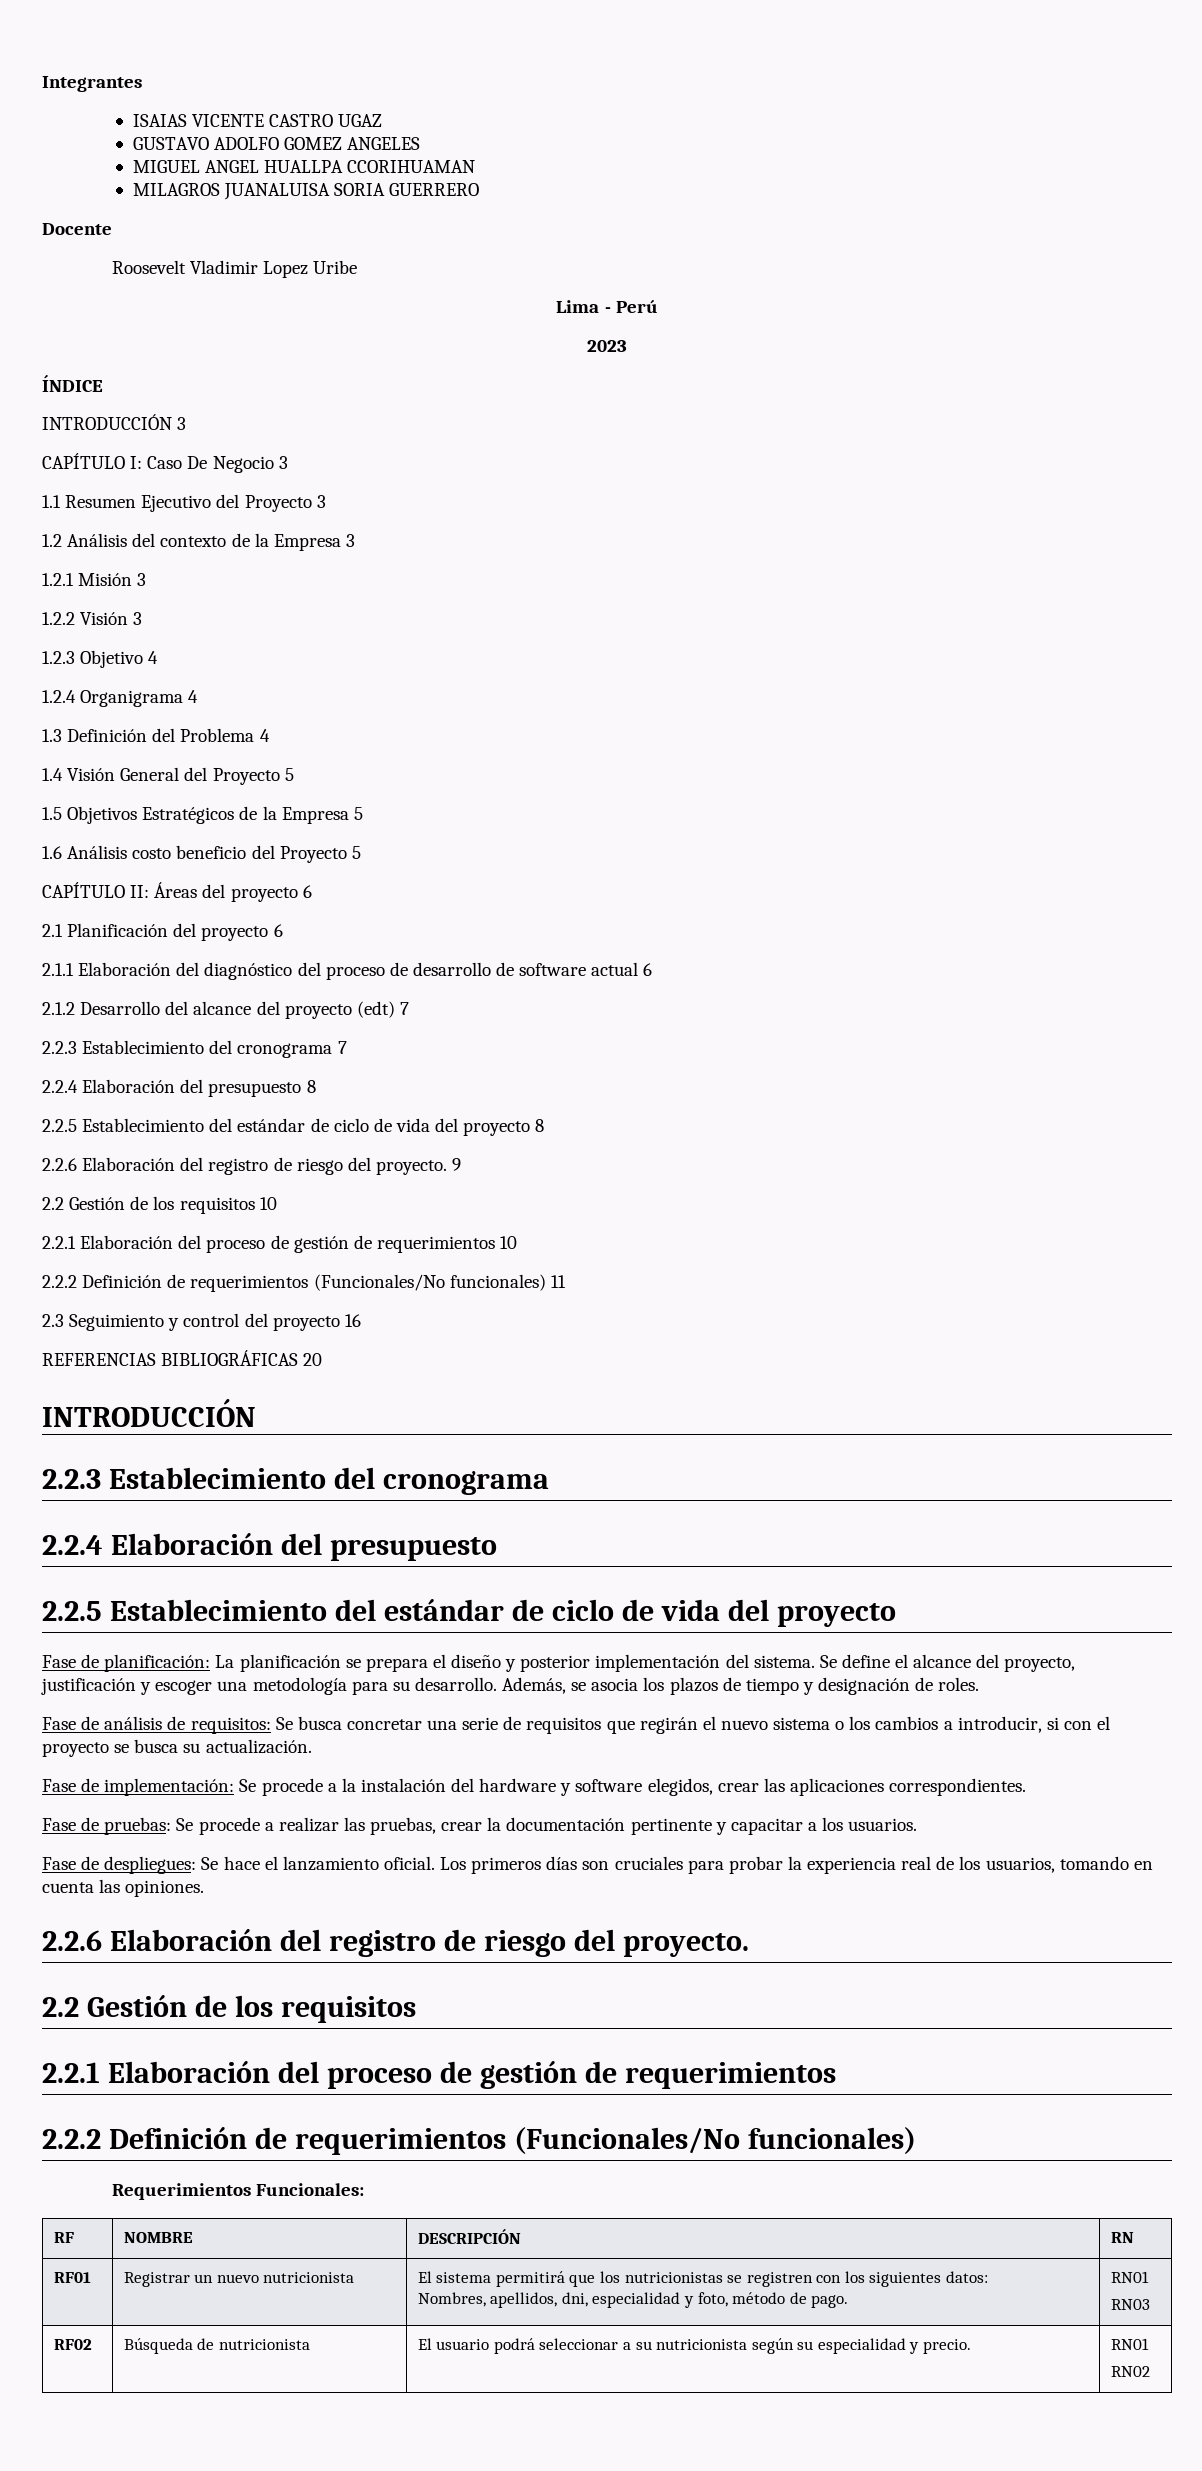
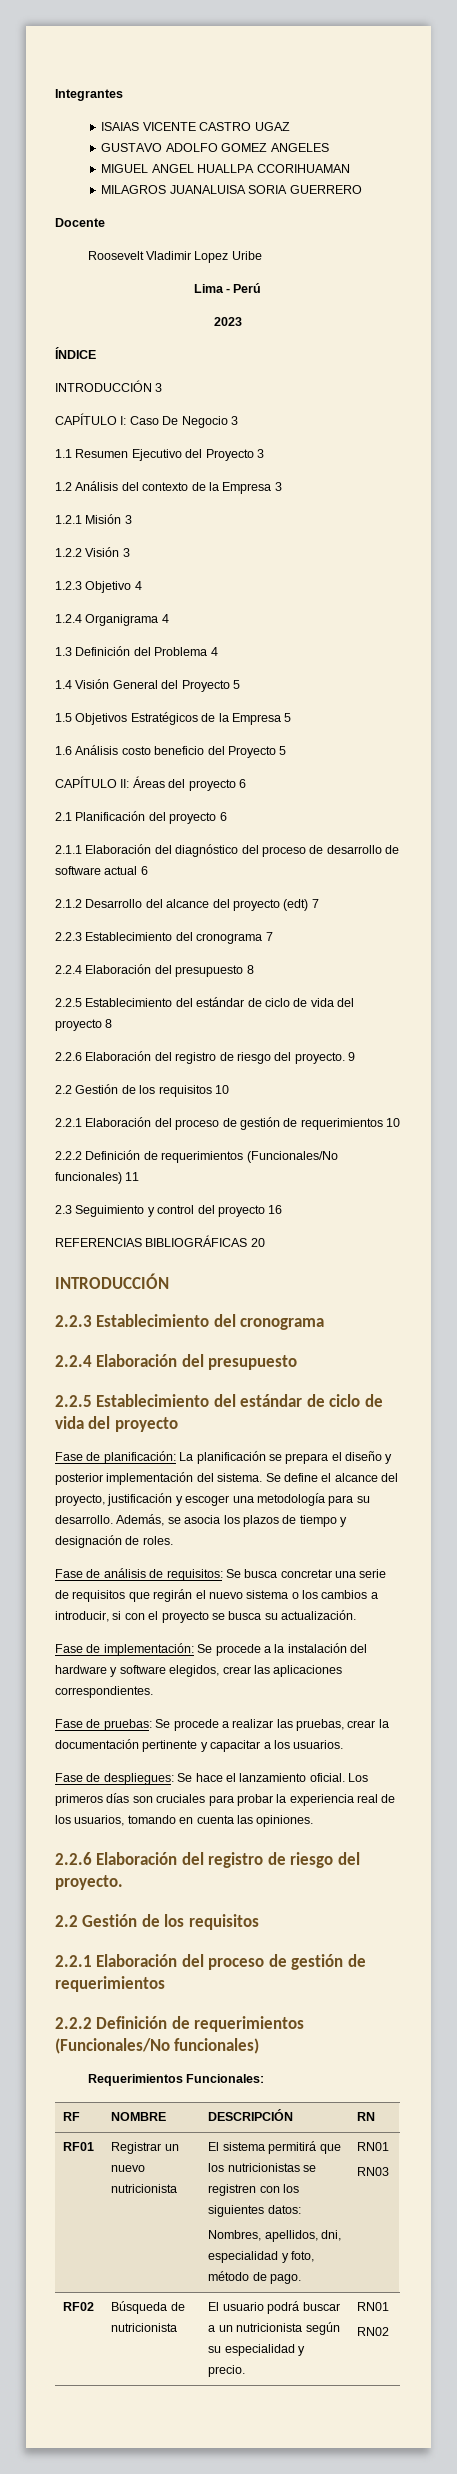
- RF02 | Búsqueda de nutricionista | El usuario podrá seleccionar a su nutricionista según su especialidad y precio. | RN01
+ RF02 | Búsqueda de nutricionista | El usuario podrá buscar a un nutricionista según su especialidad y precio. | RN01

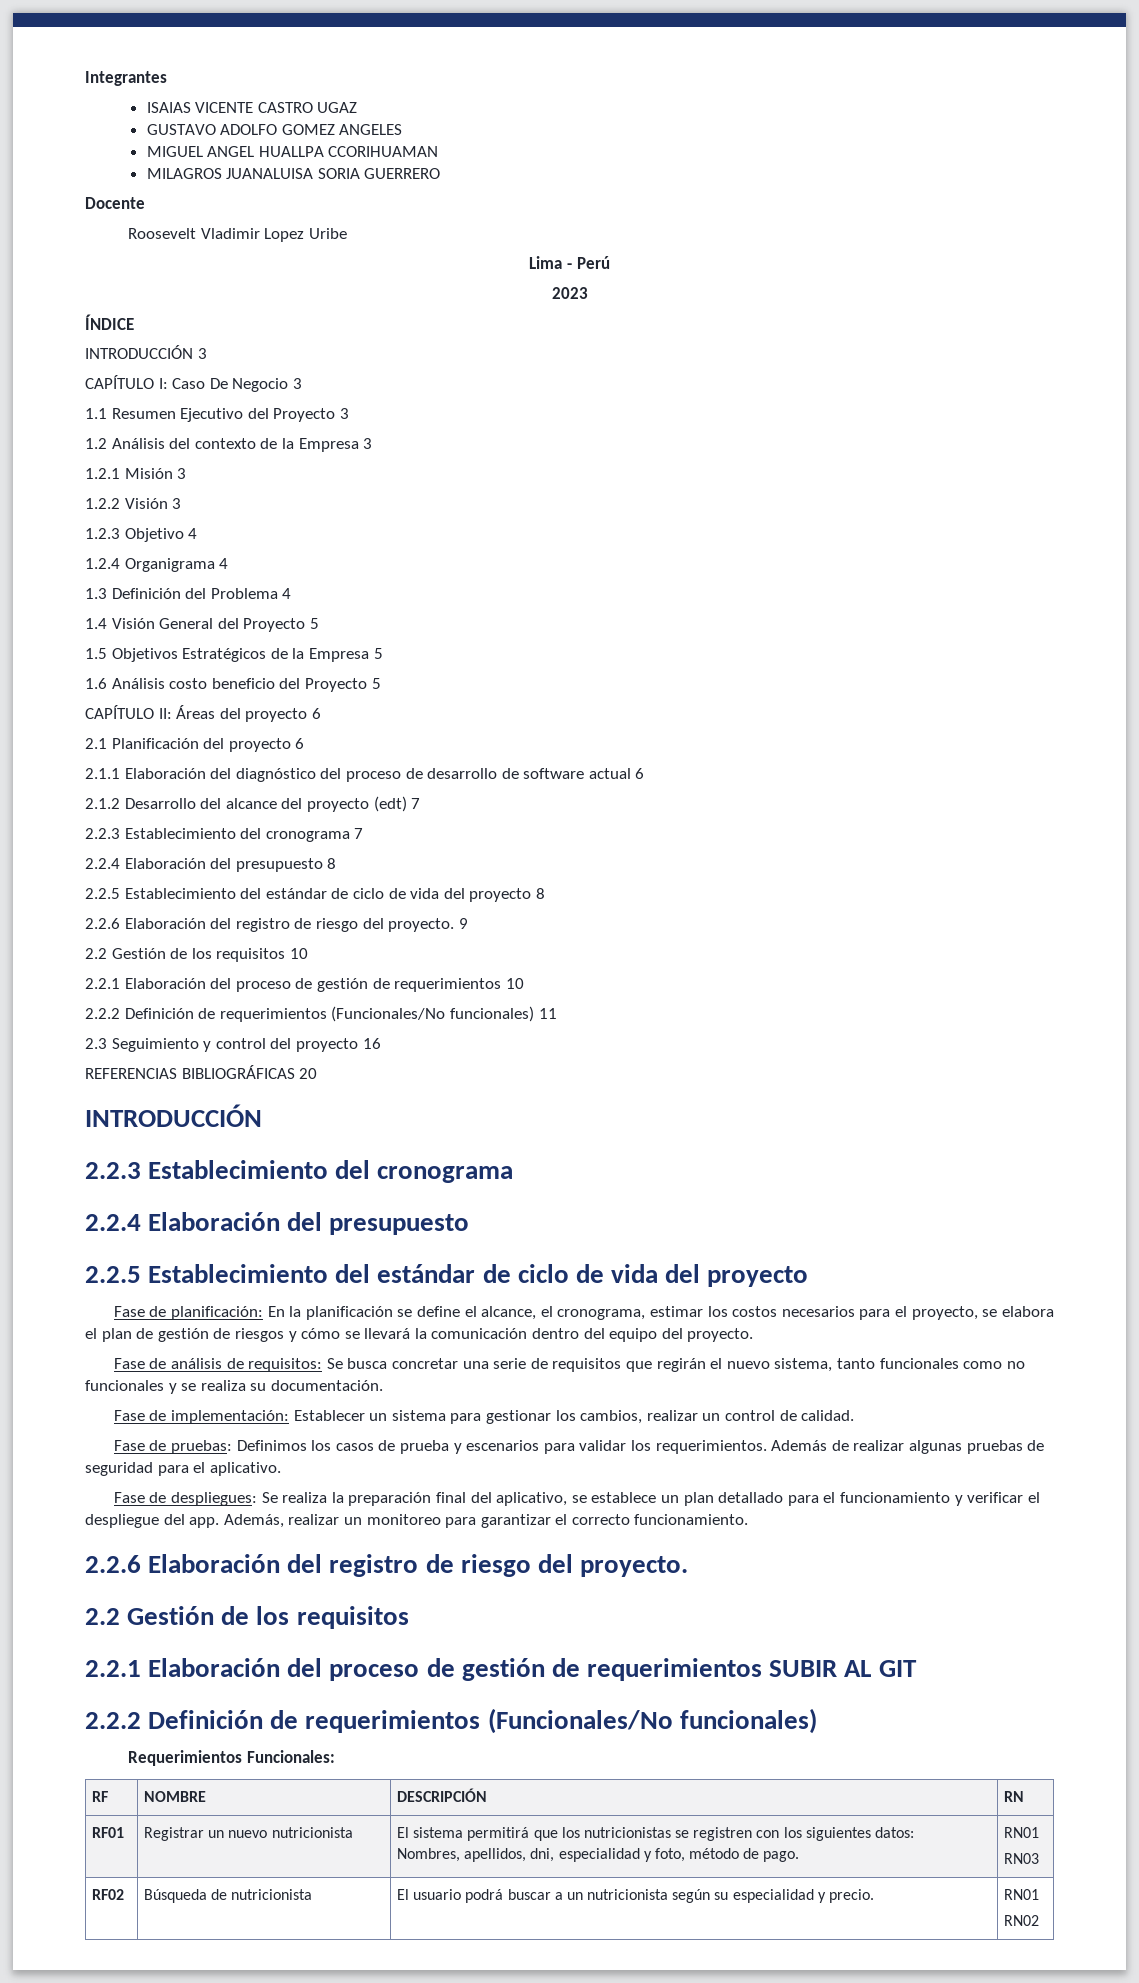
- Fase de planificación: La planificación se prepara el diseño y posterior implementación del sistema. Se define el alcance del proyecto, justificación y escoger una metodología para su desarrollo. Además, se asocia los plazos de tiempo y designación de roles.
+ Fase de planificación: En la planificación se define el alcance, el cronograma, estimar los costos necesarios para el proyecto, se elabora el plan de gestión de riesgos y cómo se llevará la comunicación dentro del equipo del proyecto.
- Fase de análisis de requisitos: Se busca concretar una serie de requisitos que regirán el nuevo sistema o los cambios a introducir, si con el proyecto se busca su actualización.
- Fase de implementación: Se procede a la instalación del hardware y software elegidos, crear las aplicaciones correspondientes.
- Fase de pruebas: Se procede a realizar las pruebas, crear la documentación pertinente y capacitar a los usuarios.
- Fase de despliegues: Se hace el lanzamiento oficial. Los primeros días son cruciales para probar la experiencia real de los usuarios, tomando en cuenta las opiniones.
+ Fase de análisis de requisitos: Se busca concretar una serie de requisitos que regirán el nuevo sistema, tanto funcionales como no funcionales y se realiza su documentación.
+ Fase de implementación: Establecer un sistema para gestionar los cambios, realizar un control de calidad.
+ Fase de pruebas: Definimos los casos de prueba y escenarios para validar los requerimientos. Además de realizar algunas pruebas de seguridad para el aplicativo.
+ Fase de despliegues: Se realiza la preparación final del aplicativo, se establece un plan detallado para el funcionamiento y verificar el despliegue del app. Además, realizar un monitoreo para garantizar el correcto funcionamiento.
  2.2.6 Elaboración del registro de riesgo del proyecto.
  2.2 Gestión de los requisitos
- 2.2.1 Elaboración del proceso de gestión de requerimientos
+ 2.2.1 Elaboración del proceso de gestión de requerimientos SUBIR AL GIT

